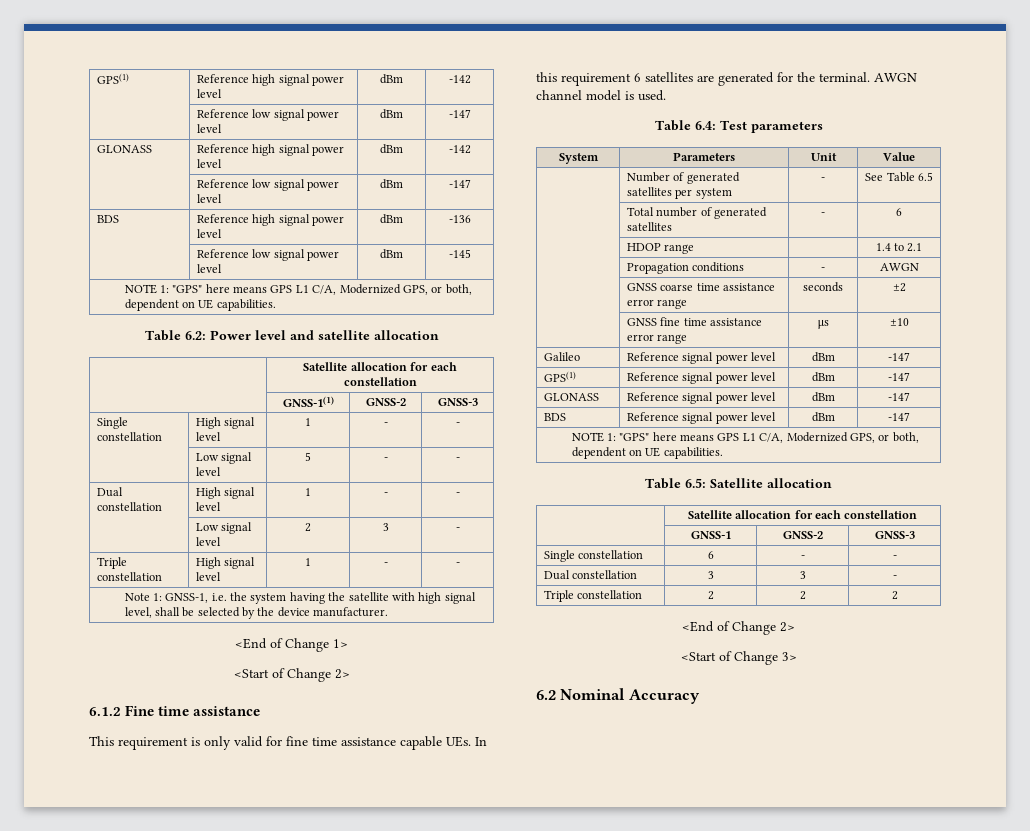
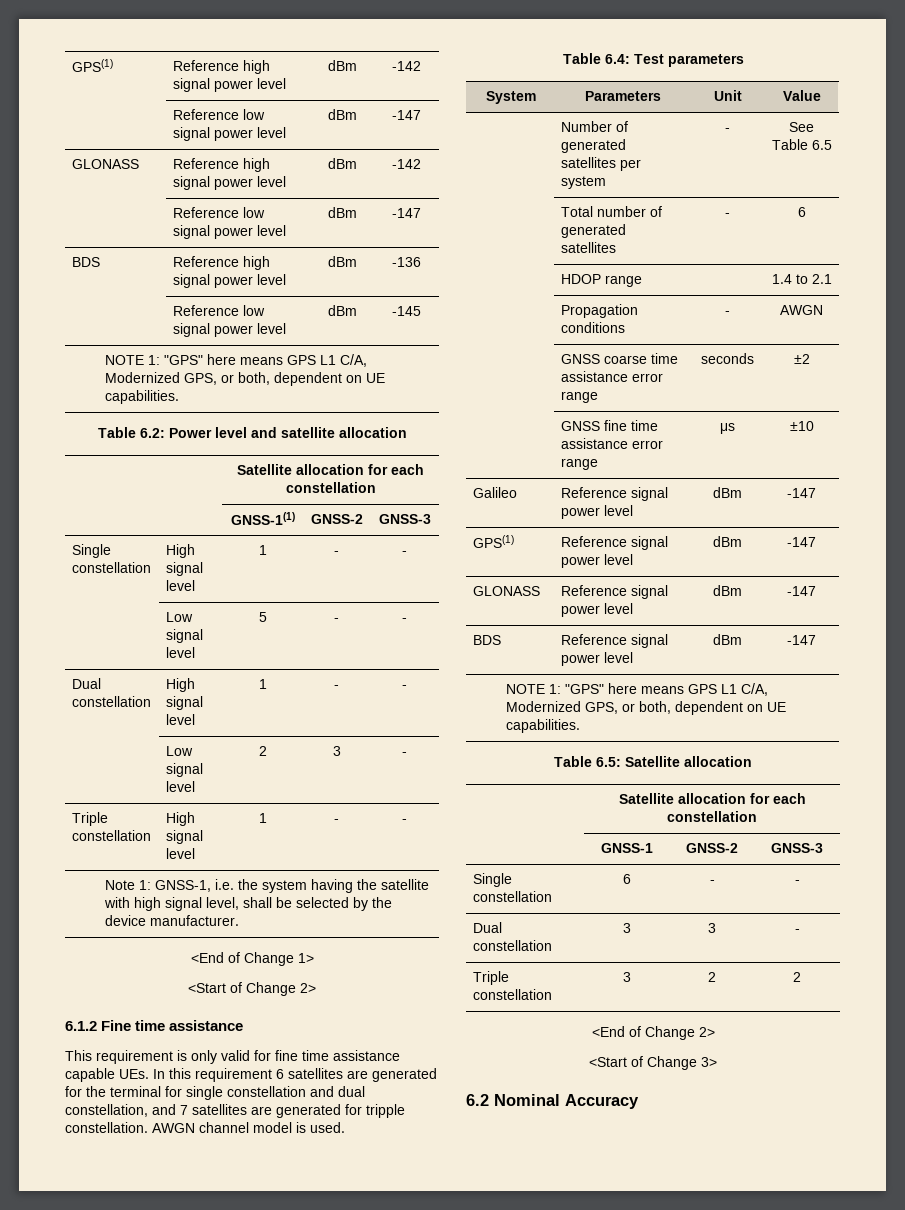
- This requirement is only valid for fine time assistance capable UEs. In this requirement 6 satellites are generated for the terminal.
+ This requirement is only valid for fine time assistance capable UEs. In this requirement 6 satellites are generated for the terminal for single constellation and dual constellation, and 7 satellites are generated for tripple constellation.
- Triple constellation | 2 | 2 | 2
+ Triple constellation | 3 | 2 | 2

